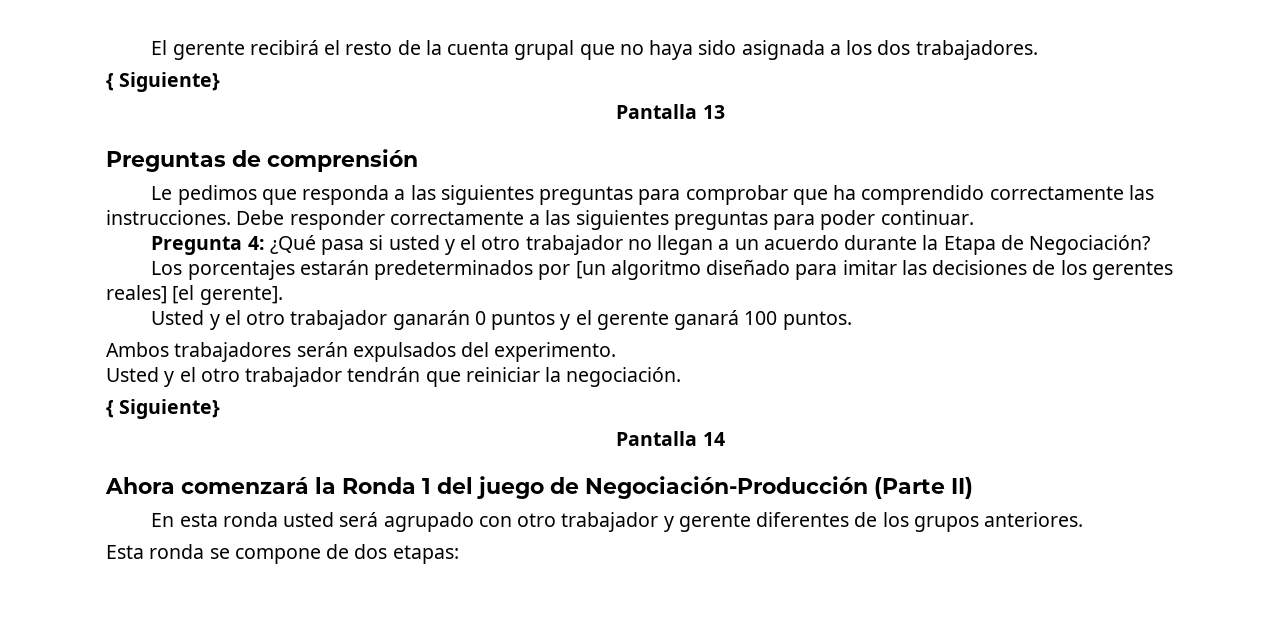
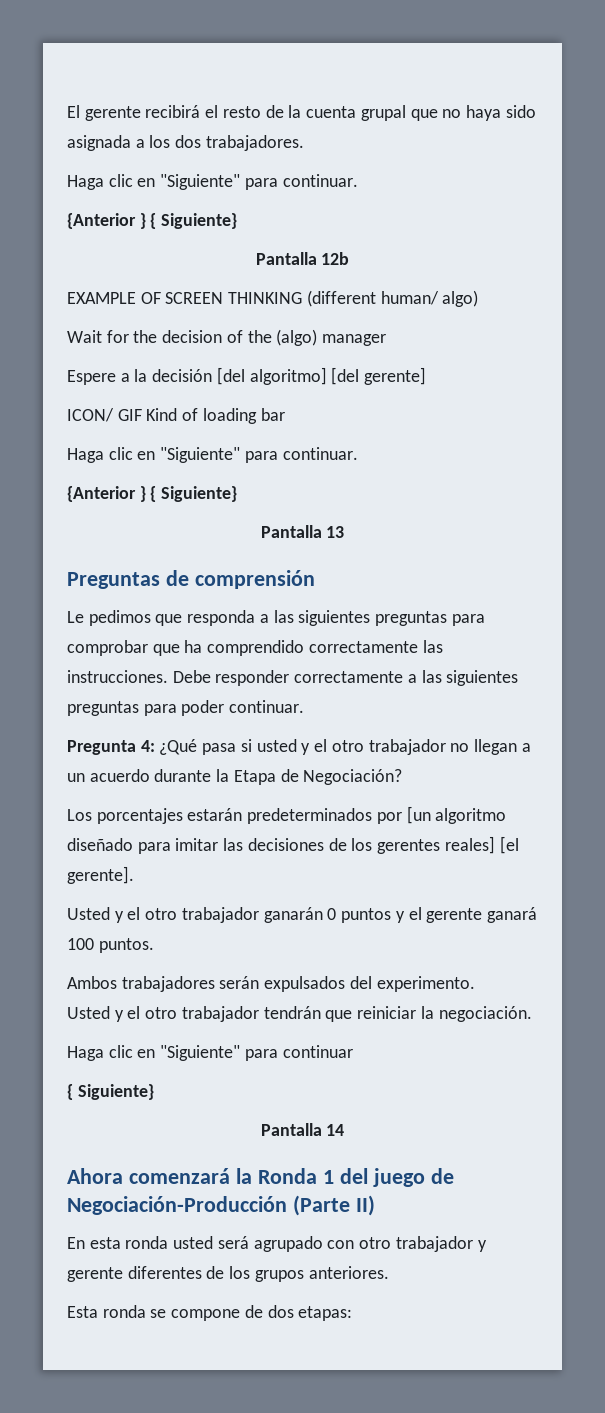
  El gerente recibirá el resto de la cuenta grupal que no haya sido asignada a los dos trabajadores.
- { Siguiente}
+ Haga clic en "Siguiente" para continuar.
+ {Anterior } { Siguiente}
+ Pantalla 12b
+ EXAMPLE OF SCREEN THINKING (different human/ algo)
+ Wait for the decision of the (algo) manager
+ Espere a la decisión [del algoritmo] [del gerente]
+ ICON/ GIF Kind of loading bar
+ Haga clic en "Siguiente" para continuar.
+ {Anterior } { Siguiente}
+ Haga clic en "Siguiente" para continuar

